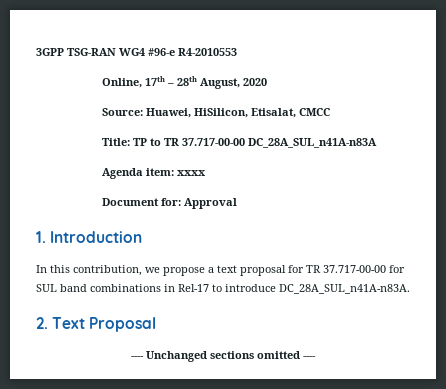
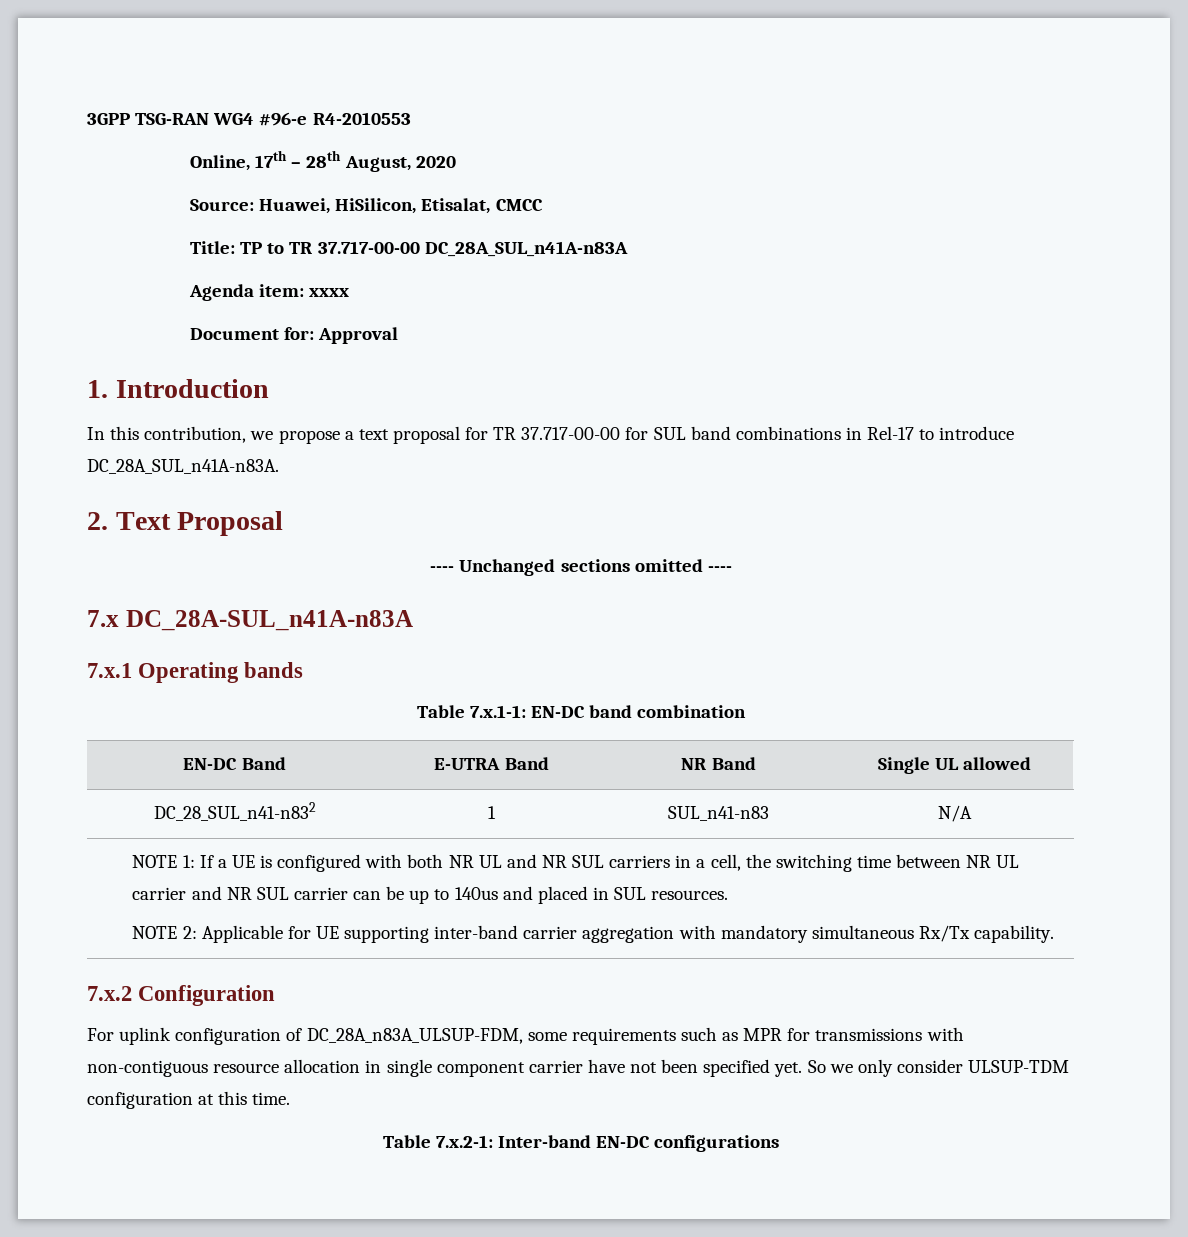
+ 7.x DC_28A-SUL_n41A-n83A
+ 7.x.1 Operating bands
+ Table 7.x.1-1: EN-DC band combination
+ EN-DC Band | E-UTRA Band | NR Band | Single UL allowed
+ DC_28_SUL_n41-n832 | 1 | SUL_n41-n83 | N/A
+ NOTE 1: If a UE is configured with both NR UL and NR SUL carriers in a cell, the switching time between NR UL carrier and NR SUL carrier can be up to 140us and placed in SUL resources.
+ NOTE 2: Applicable for UE supporting inter-band carrier aggregation with mandatory simultaneous Rx/Tx capability.
+ 7.x.2 Configuration
+ For uplink configuration of DC_28A_n83A_ULSUP-FDM, some requirements such as MPR for transmissions with non-contiguous resource allocation in single component carrier have not been specified yet. So we only consider ULSUP-TDM configuration at this time.
+ Table 7.x.2-1: Inter-band EN-DC configurations

